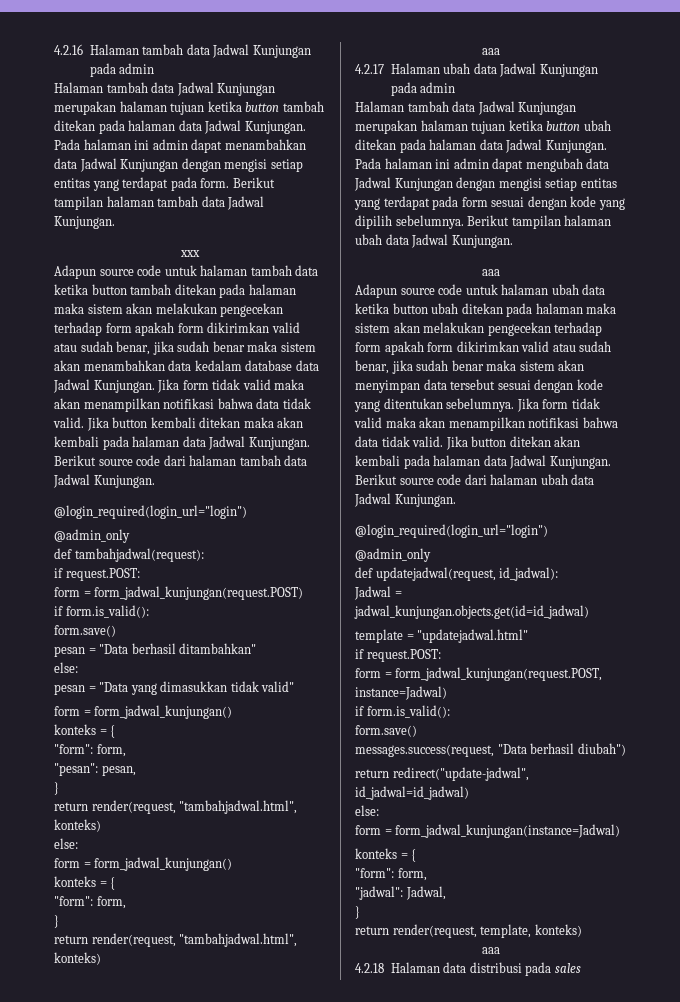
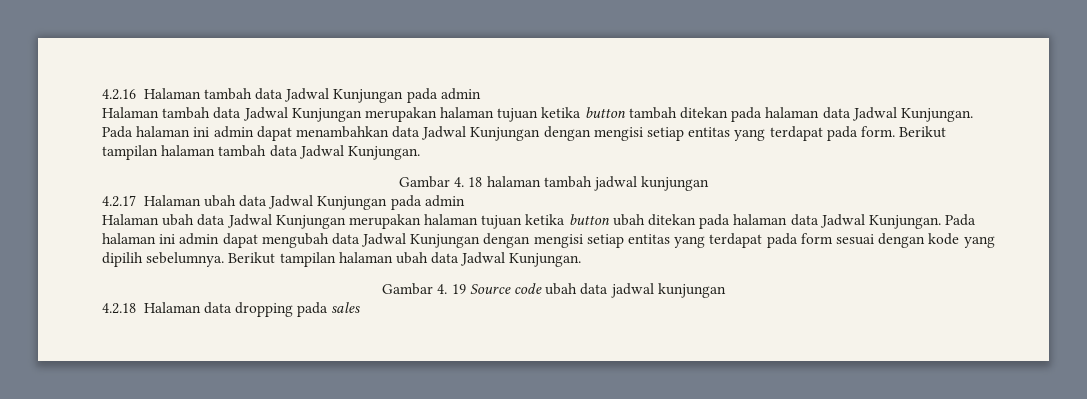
- xxx
- Adapun source code untuk halaman tambah data ketika button tambah ditekan pada halaman maka sistem akan melakukan pengecekan terhadap form apakah form dikirimkan valid atau sudah benar, jika sudah benar maka sistem akan menambahkan data kedalam database data Jadwal Kunjungan. Jika form tidak valid maka akan menampilkan notifikasi bahwa data tidak valid. Jika button kembali ditekan maka akan kembali pada halaman data Jadwal Kunjungan. Berikut source code dari halaman tambah data Jadwal Kunjungan.
- @login_required(login_url="login")
- @admin_only
- def tambahjadwal(request):
- if request.POST:
- form = form_jadwal_kunjungan(request.POST)
- if form.is_valid():
- form.save()
- pesan = "Data berhasil ditambahkan"
- else:
- pesan = "Data yang dimasukkan tidak valid"
- form = form_jadwal_kunjungan()
- konteks = {
- "form": form,
- "pesan": pesan,
- }
- return render(request, "tambahjadwal.html", konteks)
- else:
- form = form_jadwal_kunjungan()
- konteks = {
- "form": form,
- }
- return render(request, "tambahjadwal.html", konteks)
- aaa
+ Gambar 4. 18 halaman tambah jadwal kunjungan
- Halaman tambah data Jadwal Kunjungan merupakan halaman tujuan ketika button ubah ditekan pada halaman data Jadwal Kunjungan.
+ Halaman ubah data Jadwal Kunjungan merupakan halaman tujuan ketika button ubah ditekan pada halaman data Jadwal Kunjungan.
  Berikut tampilan halaman ubah data Jadwal Kunjungan.
- aaa
- Adapun source code untuk halaman ubah data ketika button ubah ditekan pada halaman maka sistem akan melakukan pengecekan terhadap form apakah form dikirimkan valid atau sudah benar, jika sudah benar maka sistem akan menyimpan data tersebut sesuai dengan kode yang ditentukan sebelumnya. Jika form tidak valid maka akan menampilkan notifikasi bahwa data tidak valid. Jika button ditekan akan kembali pada halaman data Jadwal Kunjungan. Berikut source code dari halaman ubah data Jadwal Kunjungan.
- @login_required(login_url="login")
- @admin_only
- def updatejadwal(request, id_jadwal):
- Jadwal = jadwal_kunjungan.objects.get(id=id_jadwal)
- template = "updatejadwal.html"
- if request.POST:
- form = form_jadwal_kunjungan(request.POST, instance=Jadwal)
- if form.is_valid():
- form.save()
- messages.success(request, "Data berhasil diubah")
- return redirect("update-jadwal", id_jadwal=id_jadwal)
- else:
- form = form_jadwal_kunjungan(instance=Jadwal)
- konteks = {
- "form": form,
- "jadwal": Jadwal,
- }
- return render(request, template, konteks)
- aaa
+ Gambar 4. 19 Source code ubah data jadwal kunjungan
- 4.2.18 Halaman data distribusi pada sales
+ 4.2.18 Halaman data dropping pada sales

